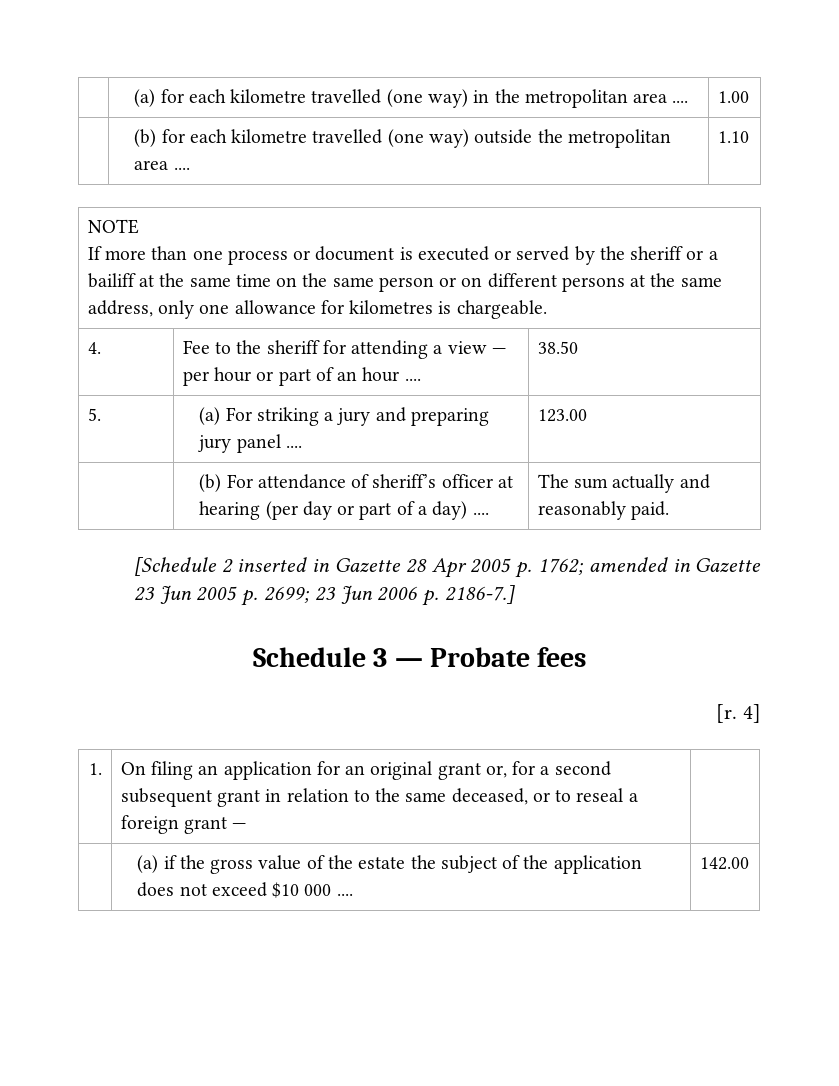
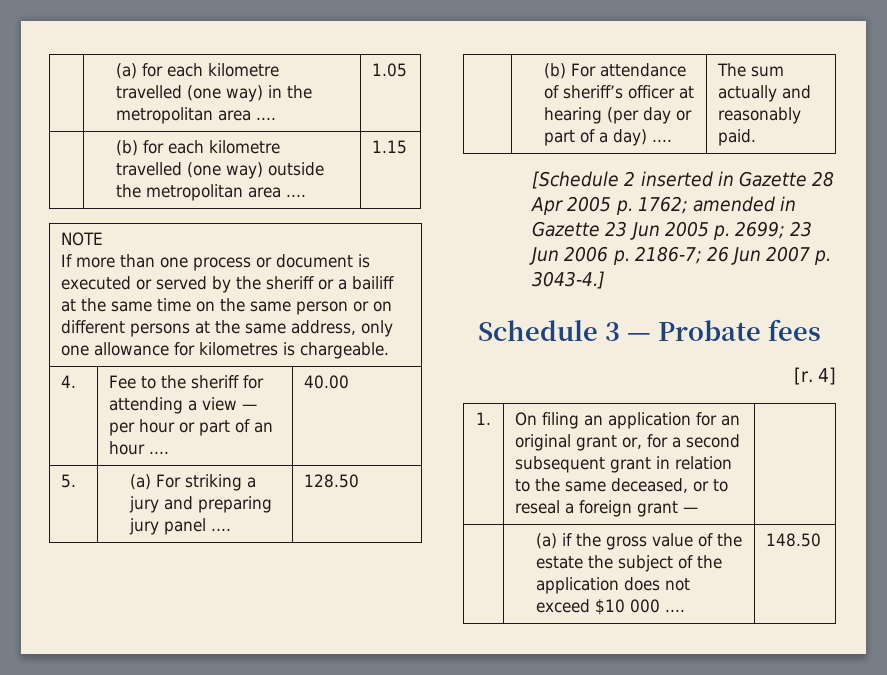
- | (a) for each kilometre travelled (one way) in the metropolitan area .... | 1.00
+ | (a) for each kilometre travelled (one way) in the metropolitan area .... | 1.05
- | (b) for each kilometre travelled (one way) outside the metropolitan area .... | 1.10
+ | (b) for each kilometre travelled (one way) outside the metropolitan area .... | 1.15
- 4. | Fee to the sheriff for attending a view — per hour or part of an hour .... | 38.50
+ 4. | Fee to the sheriff for attending a view — per hour or part of an hour .... | 40.00
- 5. | (a) For striking a jury and preparing jury panel .... | 123.00
+ 5. | (a) For striking a jury and preparing jury panel .... | 128.50
- [Schedule 2 inserted in Gazette 28 Apr 2005 p. 1762; amended in Gazette 23 Jun 2005 p. 2699; 23 Jun 2006 p. 2186-7.]
+ [Schedule 2 inserted in Gazette 28 Apr 2005 p. 1762; amended in Gazette 23 Jun 2005 p. 2699; 23 Jun 2006 p. 2186-7; 26 Jun 2007 p. 3043-4.]
- | (a) if the gross value of the estate the subject of the application does not exceed $10 000 .... | 142.00
+ | (a) if the gross value of the estate the subject of the application does not exceed $10 000 .... | 148.50

